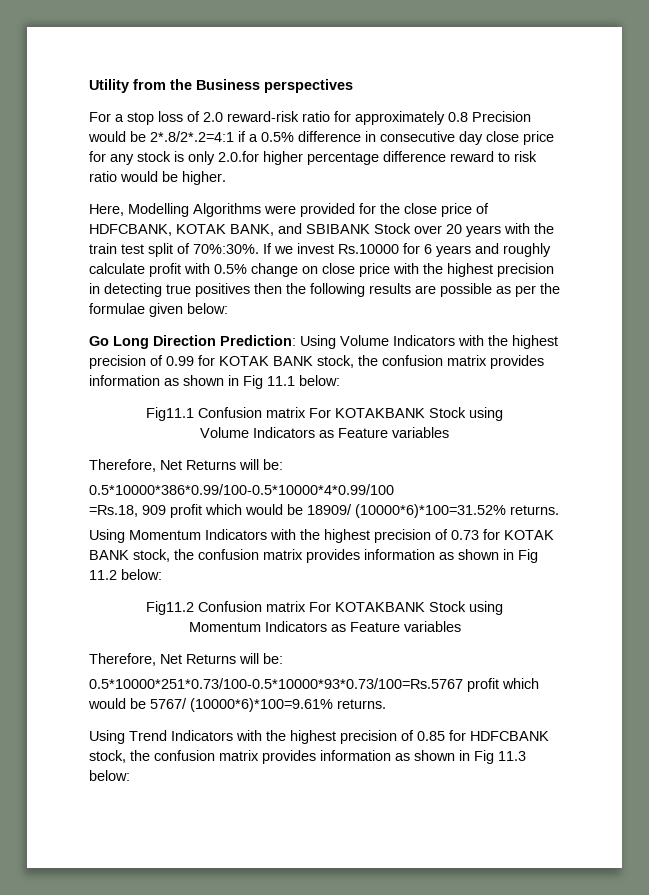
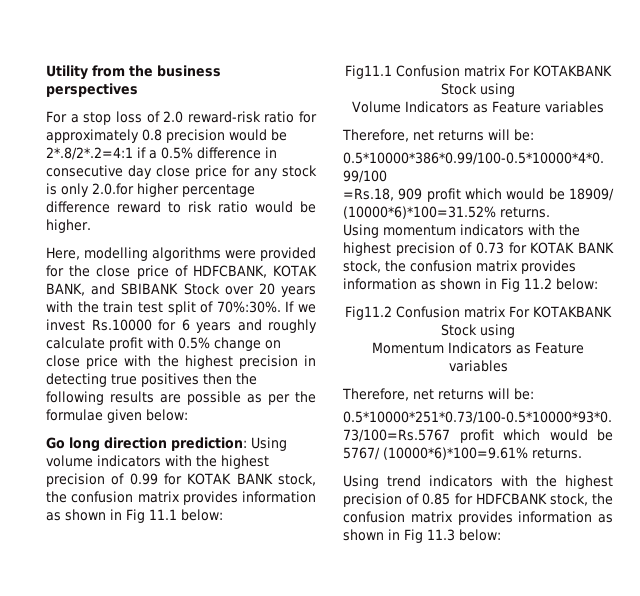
- Utility from the Business perspectives
+ Utility from the business perspectives
- For a stop loss of 2.0 reward-risk ratio for approximately 0.8 Precision would be 2*.8/2*.2=4:1 if a 0.5% difference in consecutive day close price for any stock is only 2.0.for higher percentage difference reward to risk ratio would be higher.
+ For a stop loss of 2.0 reward-risk ratio for approximately 0.8 precision would be 2*.8/2*.2=4:1 if a 0.5% difference in consecutive day close price for any stock is only 2.0.for higher percentage difference reward to risk ratio would be higher.
- Here, Modelling Algorithms were provided for the close price of HDFCBANK, KOTAK BANK, and SBIBANK Stock over 20 years with the train test split of 70%:30%.
+ Here, modelling algorithms were provided for the close price of HDFCBANK, KOTAK BANK, and SBIBANK Stock over 20 years with the train test split of 70%:30%.
- Go Long Direction Prediction: Using Volume Indicators with the highest precision of 0.99 for KOTAK BANK stock, the confusion matrix provides information as shown in Fig 11.1 below:
+ Go long direction prediction: Using volume indicators with the highest precision of 0.99 for KOTAK BANK stock, the confusion matrix provides information as shown in Fig 11.1 below:
  Volume Indicators as Feature variables
- Therefore, Net Returns will be:
+ Therefore, net returns will be:
- Using Momentum Indicators with the highest precision of 0.73 for KOTAK BANK stock, the confusion matrix provides information as shown in Fig 11.2 below:
+ Using momentum indicators with the highest precision of 0.73 for KOTAK BANK stock, the confusion matrix provides information as shown in Fig 11.2 below:
  Momentum Indicators as Feature variables
- Therefore, Net Returns will be:
+ Therefore, net returns will be:
- Using Trend Indicators with the highest precision of 0.85 for HDFCBANK stock, the confusion matrix provides information as shown in Fig 11.3 below:
+ Using trend indicators with the highest precision of 0.85 for HDFCBANK stock, the confusion matrix provides information as shown in Fig 11.3 below:

